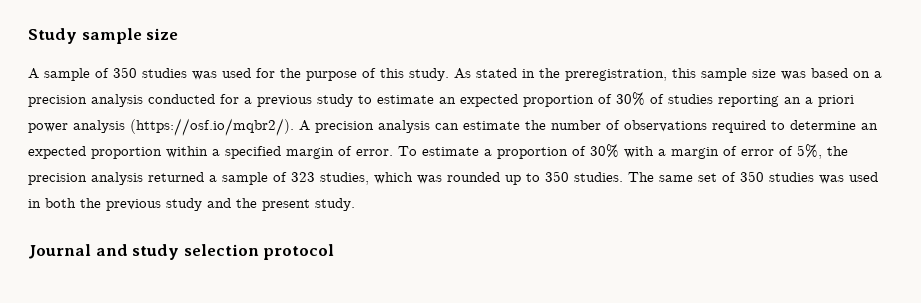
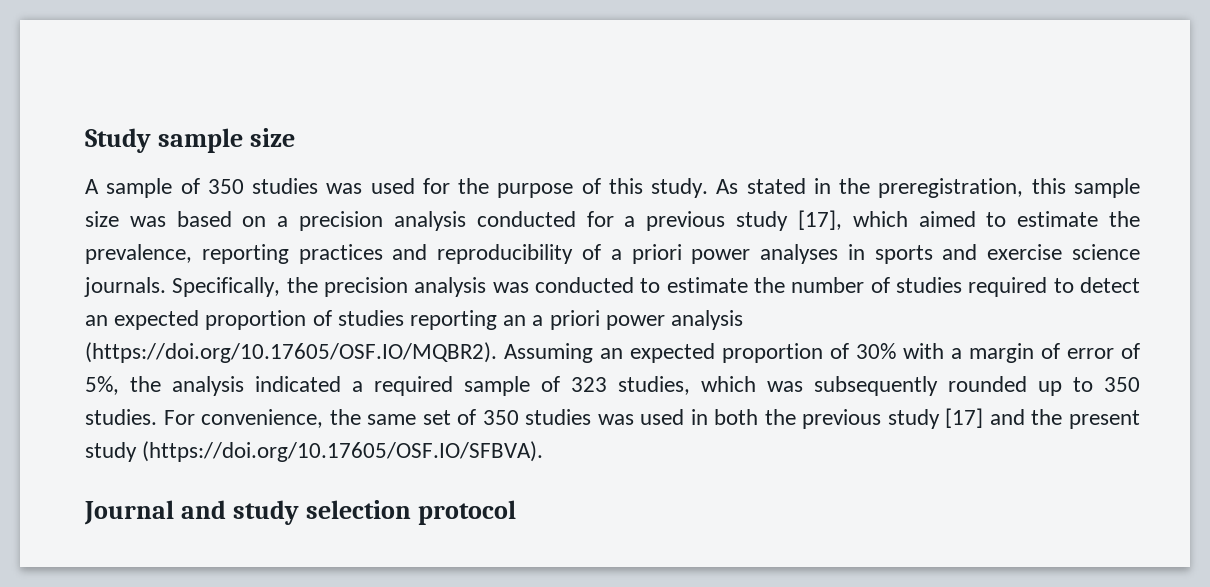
- As stated in the preregistration, this sample size was based on a precision analysis conducted for a previous study to estimate an expected proportion of 30% of studies reporting an a priori power analysis (https://osf.io/mqbr2/). A precision analysis can estimate the number of observations required to determine an expected proportion within a specified margin of error. To estimate a proportion of 30% with a margin of error of 5%, the precision analysis returned a sample of 323 studies, which was rounded up to 350 studies.
+ As stated in the preregistration, this sample size was based on a precision analysis conducted for a previous study [17], which aimed to estimate the prevalence, reporting practices and reproducibility of a priori power analyses in sports and exercise science journals. Specifically, the precision analysis was conducted to estimate the number of studies required to detect an expected proportion of studies reporting an a priori power analysis (https://doi.org/10.17605/OSF.IO/MQBR2). Assuming an expected proportion of 30% with a margin of error of 5%, the analysis indicated a required sample of 323 studies, which was subsequently rounded up to 350 studies.
- The same set of 350 studies was used in both the previous study and the present study.
+ For convenience, the same set of 350 studies was used in both the previous study [17] and the present study (https://doi.org/10.17605/OSF.IO/SFBVA).

